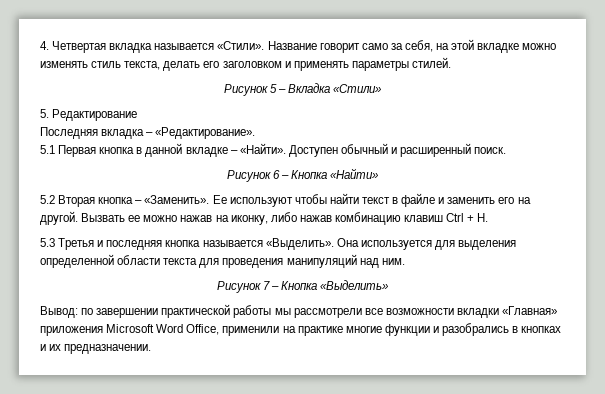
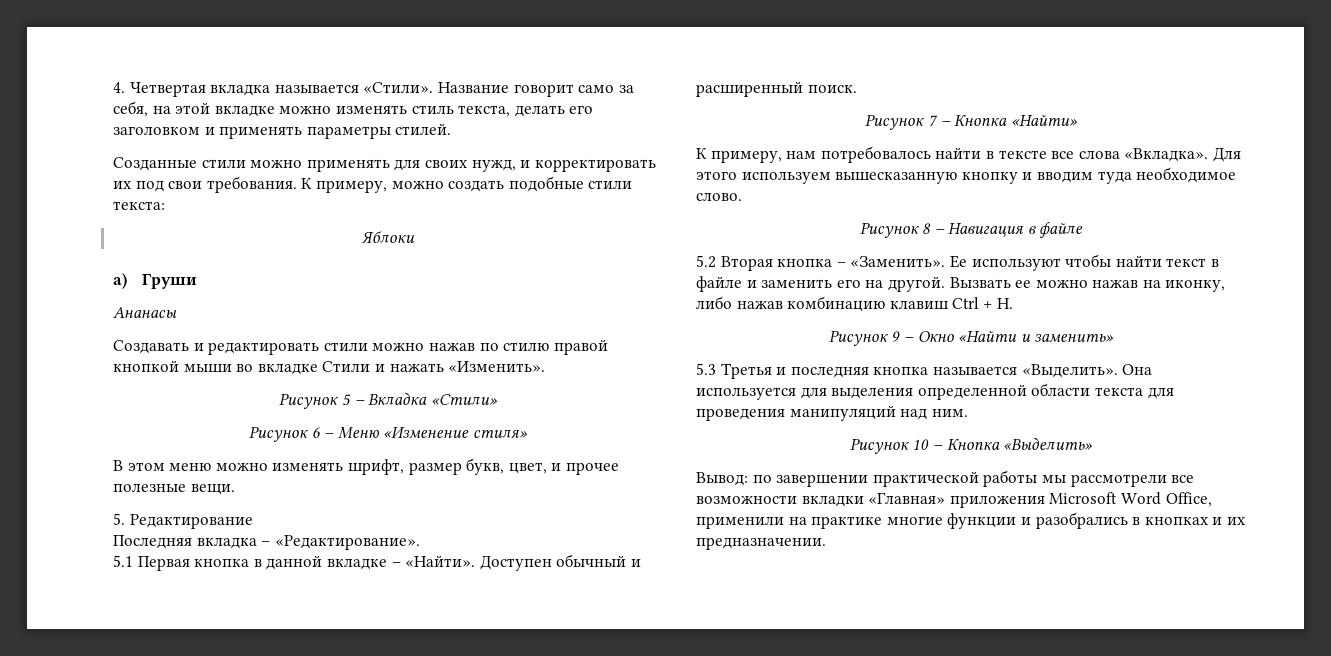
+ Созданные стили можно применять для своих нужд, и корректировать их под свои требования. К примеру, можно создать подобные стили текста:
+ Яблоки
+ a) Груши
+ Ананасы
+ Создавать и редактировать стили можно нажав по стилю правой кнопкой мыши во вкладке Стили и нажать «Изменить».
+ Рисунок 6 – Меню «Изменение стиля»
+ В этом меню можно изменять шрифт, размер букв, цвет, и прочее полезные вещи.
- Рисунок 6 – Кнопка «Найти»
+ Рисунок 7 – Кнопка «Найти»
+ К примеру, нам потребовалось найти в тексте все слова «Вкладка». Для этого используем вышесказанную кнопку и вводим туда необходимое слово.
+ Рисунок 8 – Навигация в файле
+ Рисунок 9 – Окно «Найти и заменить»
- Рисунок 7 – Кнопка «Выделить»
+ Рисунок 10 – Кнопка «Выделить»

